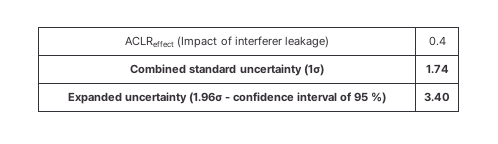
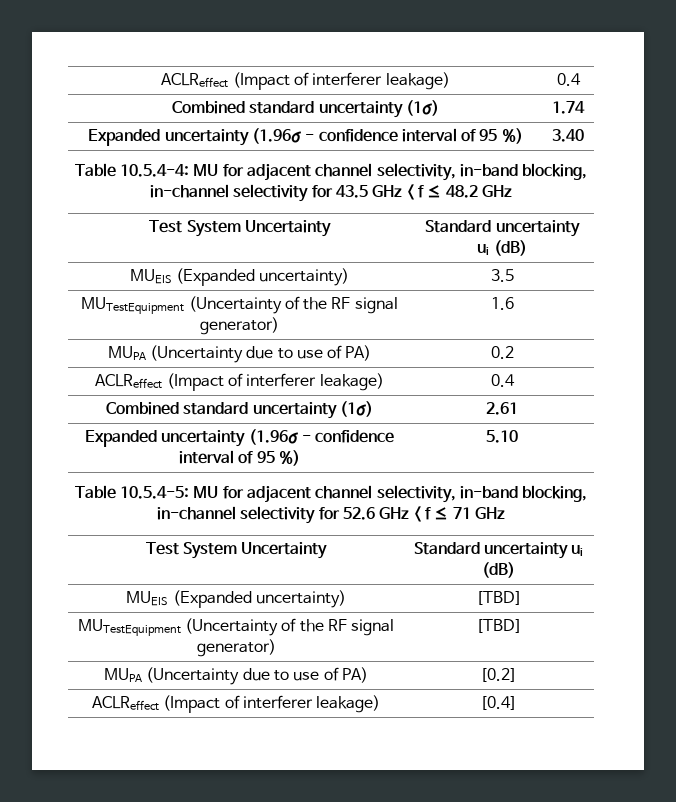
+ Table 10.5.4-4: MU for adjacent channel selectivity, in-band blocking, in-channel selectivity for 43.5 GHz < f ≤ 48.2 GHz
+ Test System Uncertainty | Standard uncertainty ui (dB)
+ MUEIS (Expanded uncertainty) | 3.5
+ MUTestEquipment (Uncertainty of the RF signal generator) | 1.6
+ MUPA (Uncertainty due to use of PA) | 0.2
+ ACLReffect (Impact of interferer leakage) | 0.4
+ Combined standard uncertainty (1σ) | 2.61
+ Expanded uncertainty (1.96σ - confidence interval of 95 %) | 5.10
+ Table 10.5.4-5: MU for adjacent channel selectivity, in-band blocking, in-channel selectivity for 52.6 GHz < f ≤ 71 GHz
+ Test System Uncertainty | Standard uncertainty ui (dB)
+ MUEIS (Expanded uncertainty) | [TBD]
+ MUTestEquipment (Uncertainty of the RF signal generator) | [TBD]
+ MUPA (Uncertainty due to use of PA) | [0.2]
+ ACLReffect (Impact of interferer leakage) | [0.4]

